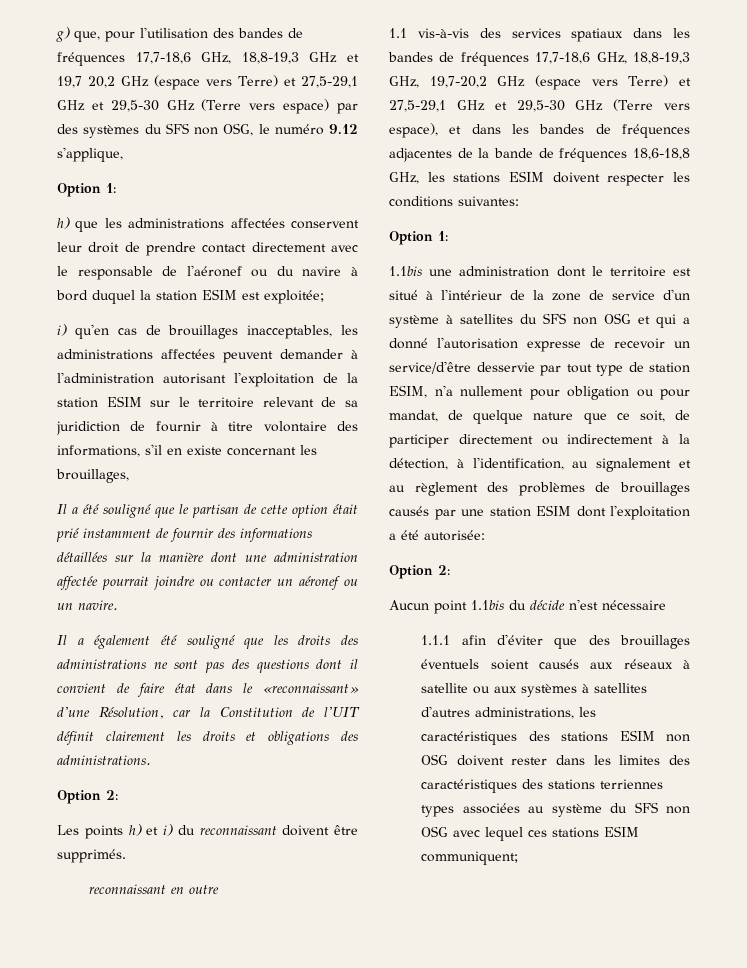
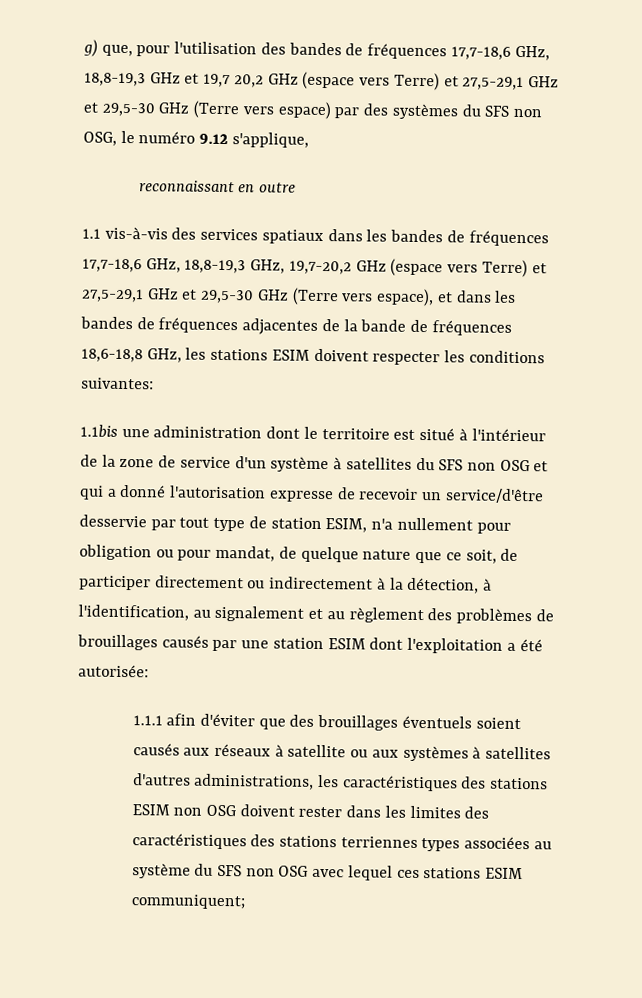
  g) que, pour l'utilisation des bandes de fréquences 17,7-18,6 GHz, 18,8-19,3 GHz et 19,7 20,2 GHz (espace vers Terre) et 27,5-29,1 GHz et 29,5-30 GHz (Terre vers espace) par des systèmes du SFS non OSG, le numéro 9.12 s'applique,
- Option 1:
- h) que les administrations affectées conservent leur droit de prendre contact directement avec le responsable de l'aéronef ou du navire à bord duquel la station ESIM est exploitée;
- i) qu'en cas de brouillages inacceptables, les administrations affectées peuvent demander à l'administration autorisant l'exploitation de la station ESIM sur le territoire relevant de sa juridiction de fournir à titre volontaire des informations, s'il en existe concernant les brouillages,
- Il a été souligné que le partisan de cette option était prié instamment de fournir des informations détaillées sur la manière dont une administration affectée pourrait joindre ou contacter un aéronef ou un navire.
- Il a également été souligné que les droits des administrations ne sont pas des questions dont il convient de faire état dans le «reconnaissant» d'une Résolution, car la Constitution de l'UIT définit clairement les droits et obligations des administrations.
- Option 2:
- Les points h) et i) du reconnaissant doivent être supprimés.
  1.1 vis-à-vis des services spatiaux dans les bandes de fréquences 17,7-18,6 GHz, 18,8-19,3 GHz, 19,7-20,2 GHz (espace vers Terre) et 27,5-29,1 GHz et 29,5-30 GHz (Terre vers espace), et dans les bandes de fréquences adjacentes de la bande de fréquences 18,6-18,8 GHz, les stations ESIM doivent respecter les conditions suivantes:
- Option 1:
  1.1bis une administration dont le territoire est situé à l'intérieur de la zone de service d'un système à satellites du SFS non OSG et qui a donné l'autorisation expresse de recevoir un service/d'être desservie par tout type de station ESIM, n'a nullement pour obligation ou pour mandat, de quelque nature que ce soit, de participer directement ou indirectement à la détection, à l'identification, au signalement et au règlement des problèmes de brouillages causés par une station ESIM dont l'exploitation a été autorisée:
- Option 2:
- Aucun point 1.1bis du décide n'est nécessaire

